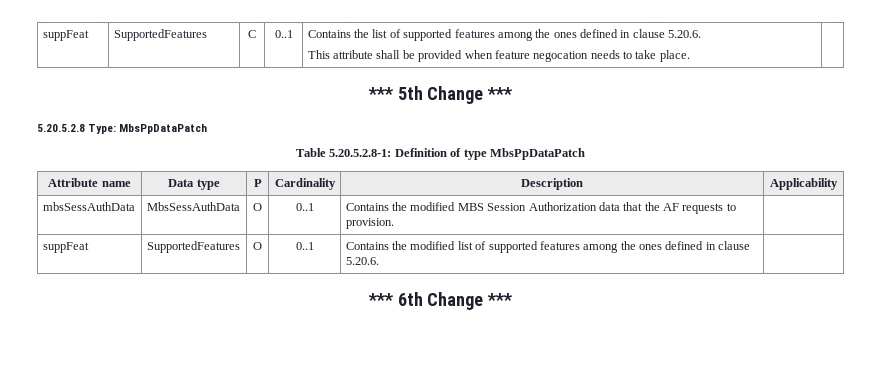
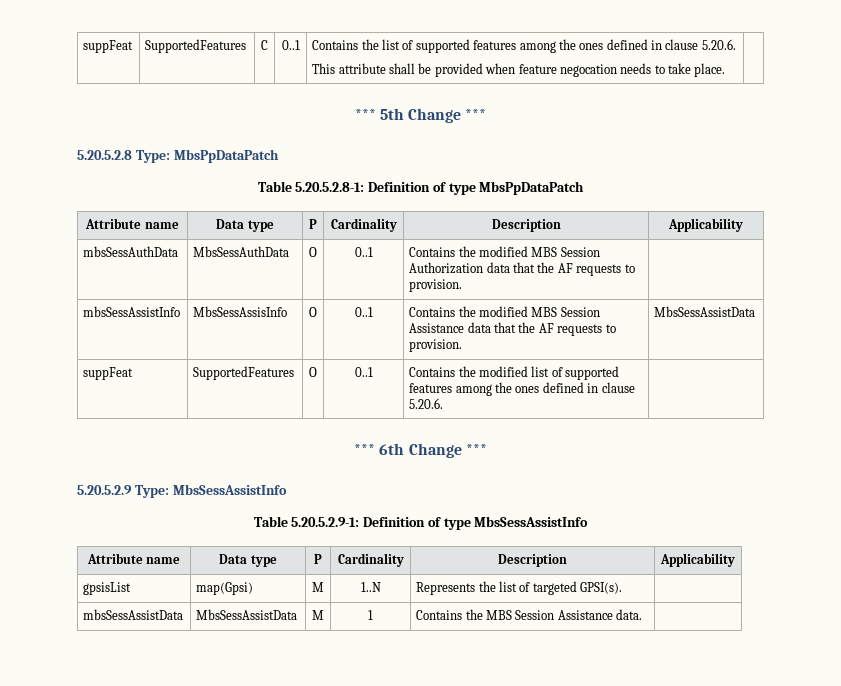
+ mbsSessAssistInfo | MbsSessAssisInfo | O | 0..1 | Contains the modified MBS Session Assistance data that the AF requests to provision. | MbsSessAssistData
+ 5.20.5.2.9 Type: MbsSessAssistInfo
+ Table 5.20.5.2.9-1: Definition of type MbsSessAssistInfo
+ Attribute name | Data type | P | Cardinality | Description | Applicability
+ gpsisList | map(Gpsi) | M | 1..N | Represents the list of targeted GPSI(s). |
+ mbsSessAssistData | MbsSessAssistData | M | 1 | Contains the MBS Session Assistance data. |

